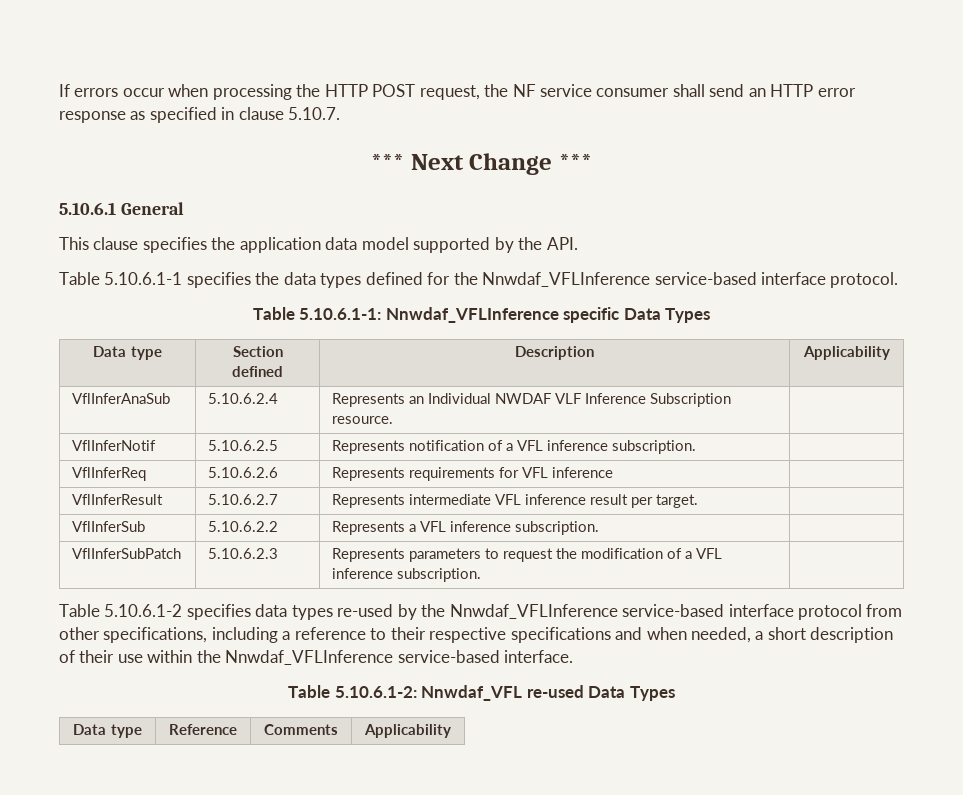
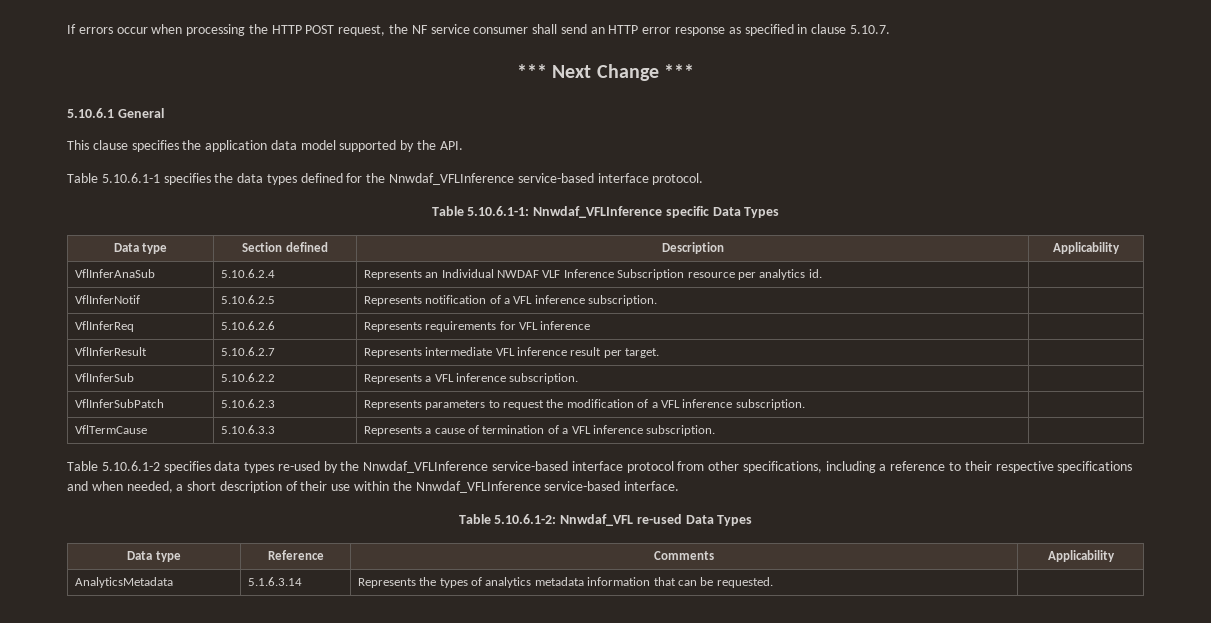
- VflInferAnaSub | 5.10.6.2.4 | Represents an Individual NWDAF VLF Inference Subscription resource. |
+ VflInferAnaSub | 5.10.6.2.4 | Represents an Individual NWDAF VLF Inference Subscription resource per analytics id. |
+ VflTermCause | 5.10.6.3.3 | Represents a cause of termination of a VFL inference subscription. |
+ AnalyticsMetadata | 5.1.6.3.14 | Represents the types of analytics metadata information that can be requested. |

